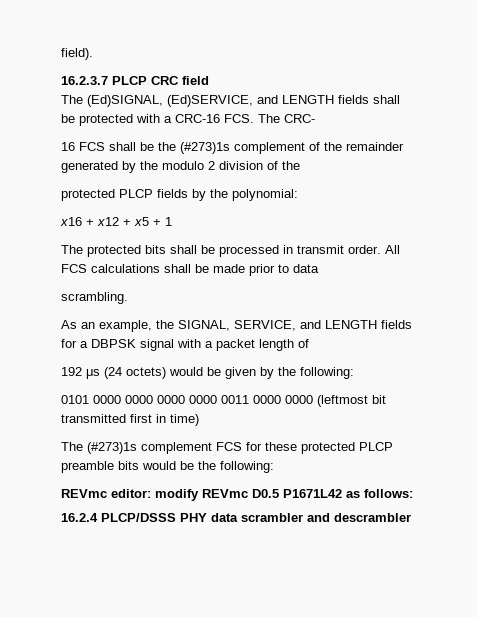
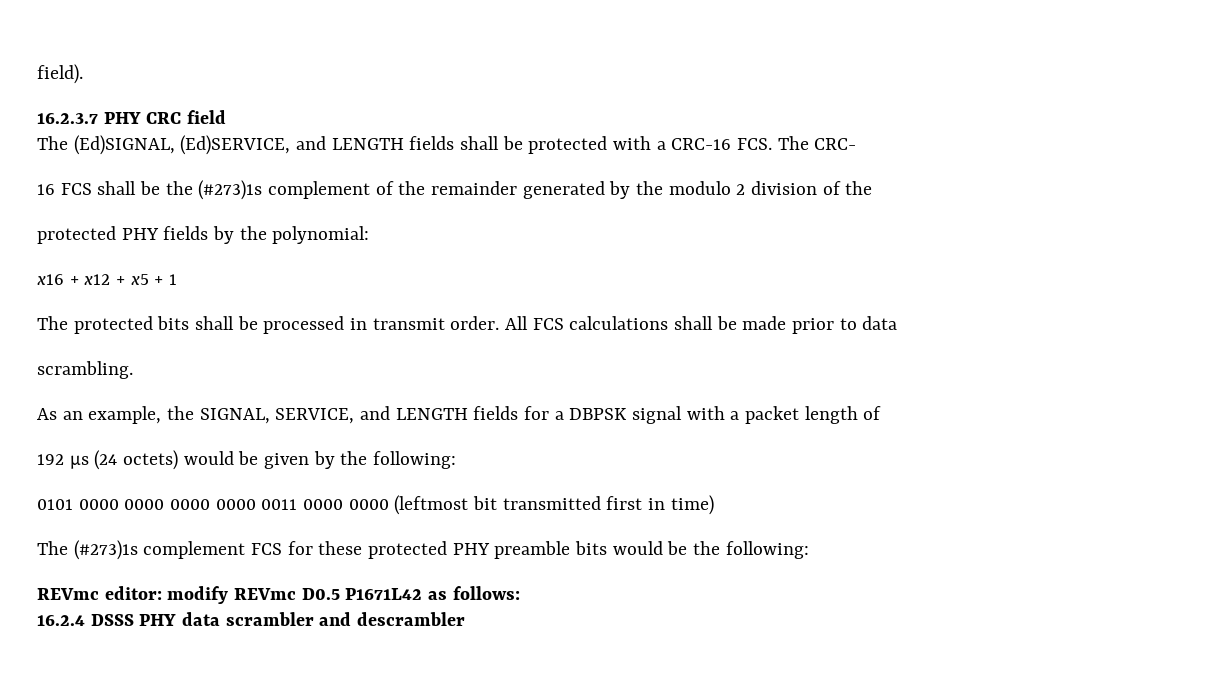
- 16.2.3.7 PLCP CRC field
+ 16.2.3.7 PHY CRC field
- protected PLCP fields by the polynomial:
+ protected PHY fields by the polynomial:
- The (#273)1s complement FCS for these protected PLCP preamble bits would be the following:
+ The (#273)1s complement FCS for these protected PHY preamble bits would be the following:
- 16.2.4 PLCP/DSSS PHY data scrambler and descrambler
+ 16.2.4 DSSS PHY data scrambler and descrambler

